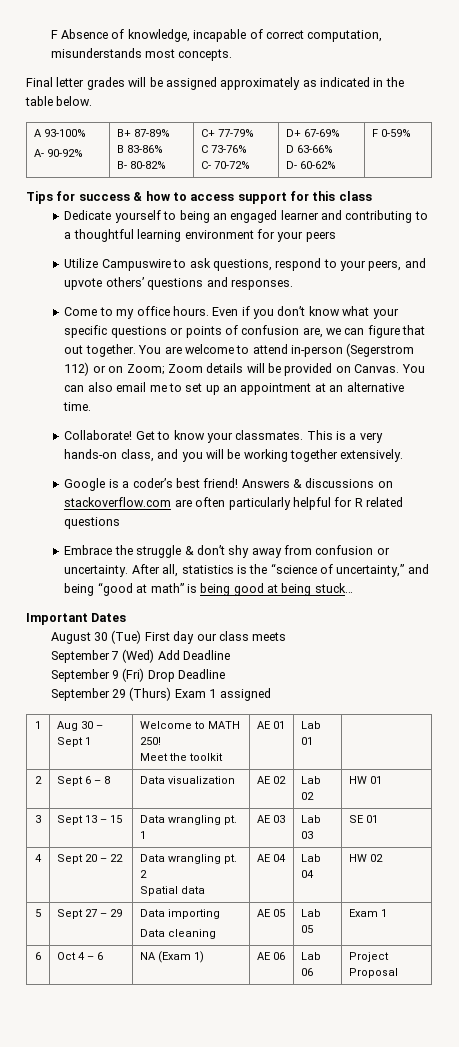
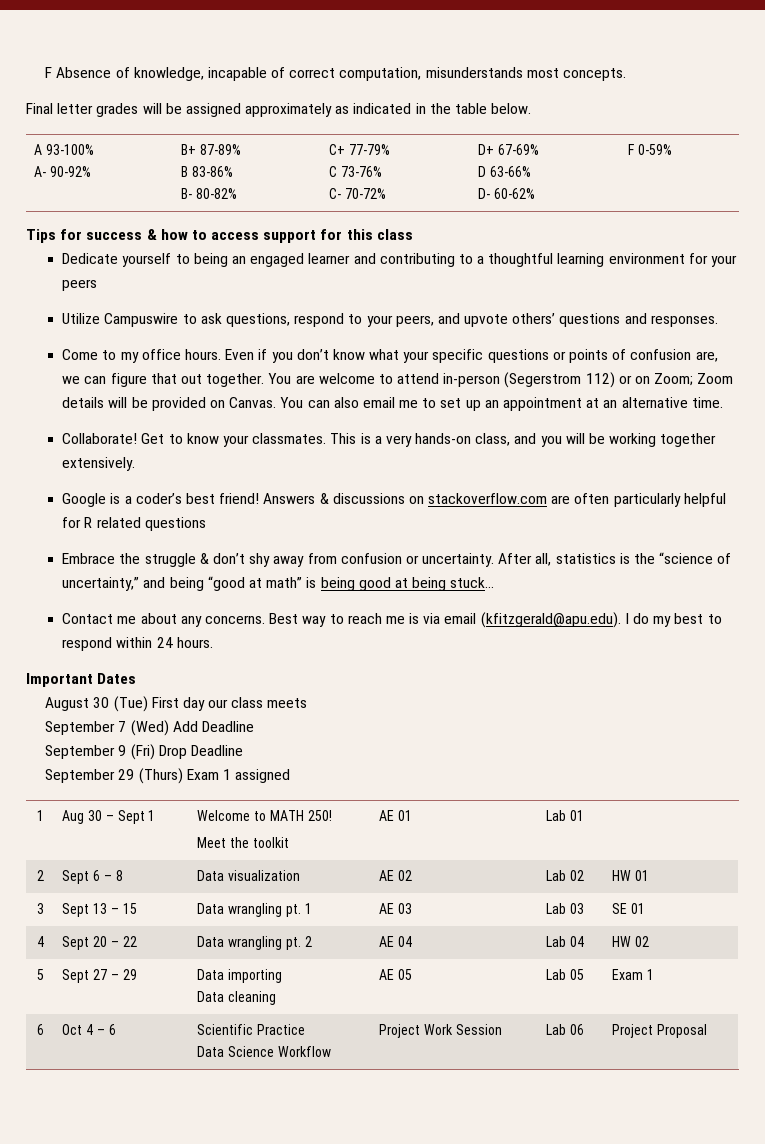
+ Contact me about any concerns. Best way to reach me is via email (kfitzgerald@apu.edu). I do my best to respond within 24 hours.
- 4 | Sept 20 – 22 | Data wrangling pt. 2
- Spatial data | AE 04 | Lab 04 | HW 02
+ 4 | Sept 20 – 22 | Data wrangling pt. 2 | AE 04 | Lab 04 | HW 02
- 6 | Oct 4 – 6 | NA (Exam 1) | AE 06 | Lab 06 | Project Proposal
+ 6 | Oct 4 – 6 | Scientific Practice
+ Data Science Workflow | Project Work Session | Lab 06 | Project Proposal

